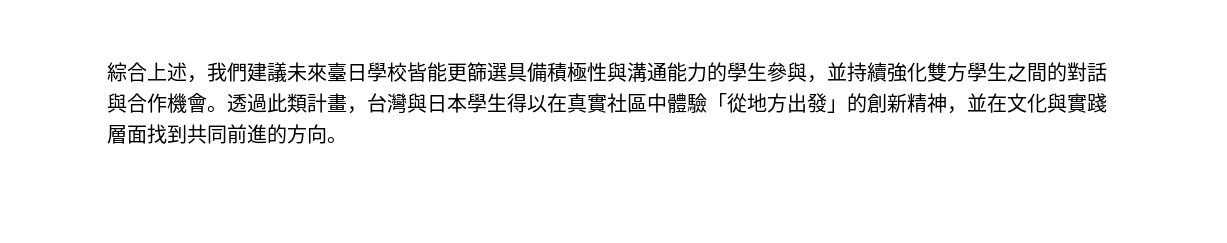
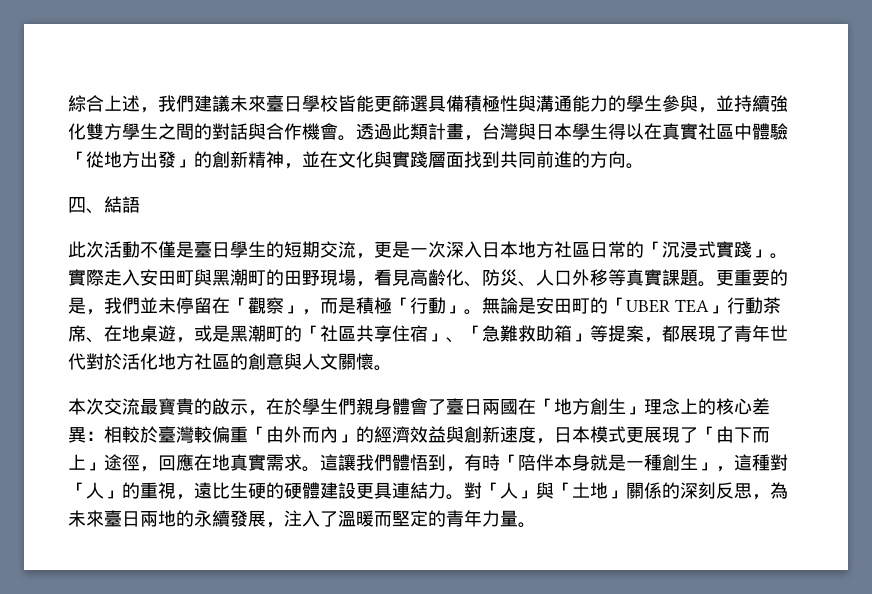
+ 四、結語
+ 此次活動不僅是臺日學生的短期交流，更是一次深入日本地方社區日常的「沉浸式實踐」。實際走入安田町與黑潮町的田野現場，看見高齡化、防災、人口外移等真實課題。更重要的是，我們並未停留在「觀察」，而是積極「行動」。無論是安田町的「UBER TEA」行動茶席、在地桌遊，或是黑潮町的「社區共享住宿」、「急難救助箱」等提案，都展現了青年世代對於活化地方社區的創意與人文關懷。
+ 本次交流最寶貴的啟示，在於學生們親身體會了臺日兩國在「地方創生」理念上的核心差異：相較於臺灣較偏重「由外而內」的經濟效益與創新速度，日本模式更展現了「由下而上」途徑，回應在地真實需求。這讓我們體悟到，有時「陪伴本身就是一種創生」，這種對「人」的重視，遠比生硬的硬體建設更具連結力。對「人」與「土地」關係的深刻反思，為未來臺日兩地的永續發展，注入了溫暖而堅定的青年力量。

